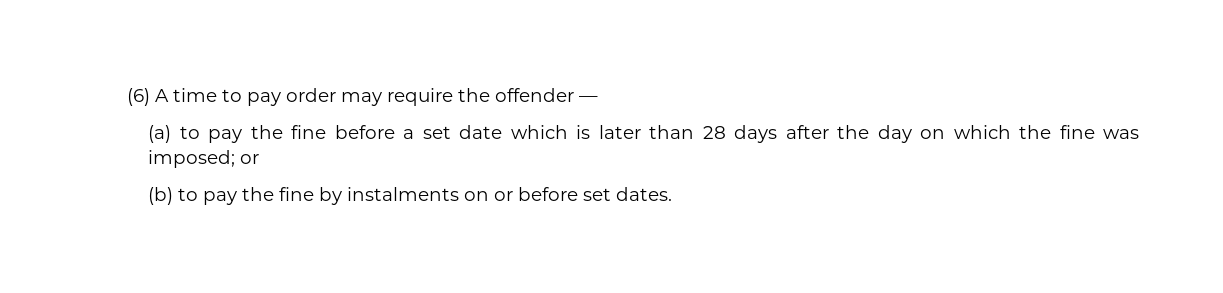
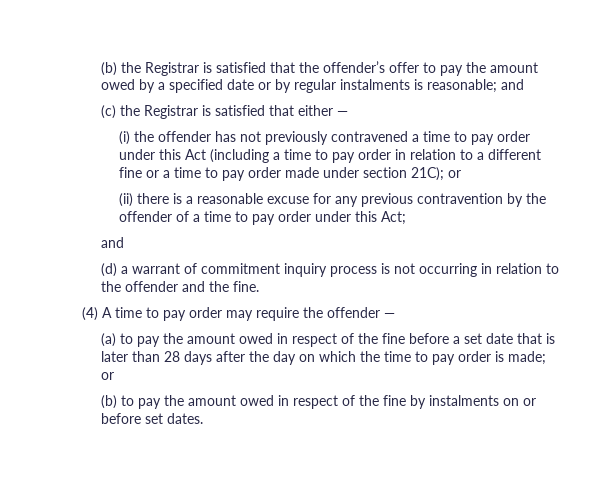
- (6) A time to pay order may require the offender —
+ (b) the Registrar is satisfied that the offender’s offer to pay the amount owed by a specified date or by regular instalments is reasonable; and
+ (c) the Registrar is satisfied that either —
+ (i) the offender has not previously contravened a time to pay order under this Act (including a time to pay order in relation to a different fine or a time to pay order made under section 21C); or
+ (ii) there is a reasonable excuse for any previous contravention by the offender of a time to pay order under this Act;
+ and
+ (d) a warrant of commitment inquiry process is not occurring in relation to the offender and the fine.
+ (4) A time to pay order may require the offender —
- (a) to pay the fine before a set date which is later than 28 days after the day on which the fine was imposed; or
+ (a) to pay the amount owed in respect of the fine before a set date that is later than 28 days after the day on which the time to pay order is made; or
- (b) to pay the fine by instalments on or before set dates.
+ (b) to pay the amount owed in respect of the fine by instalments on or before set dates.

